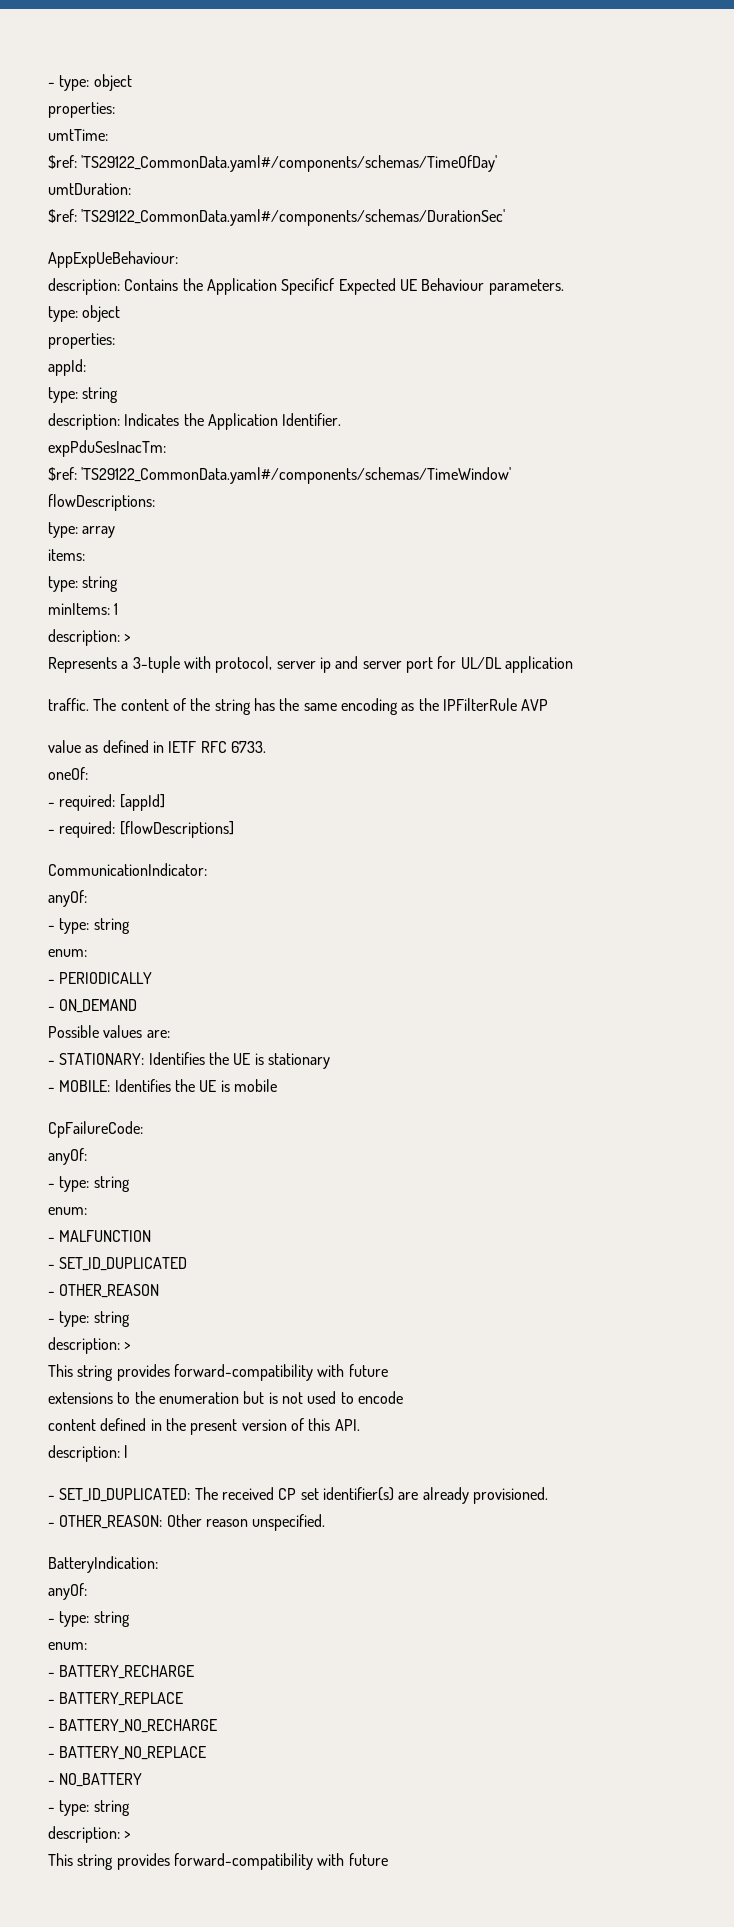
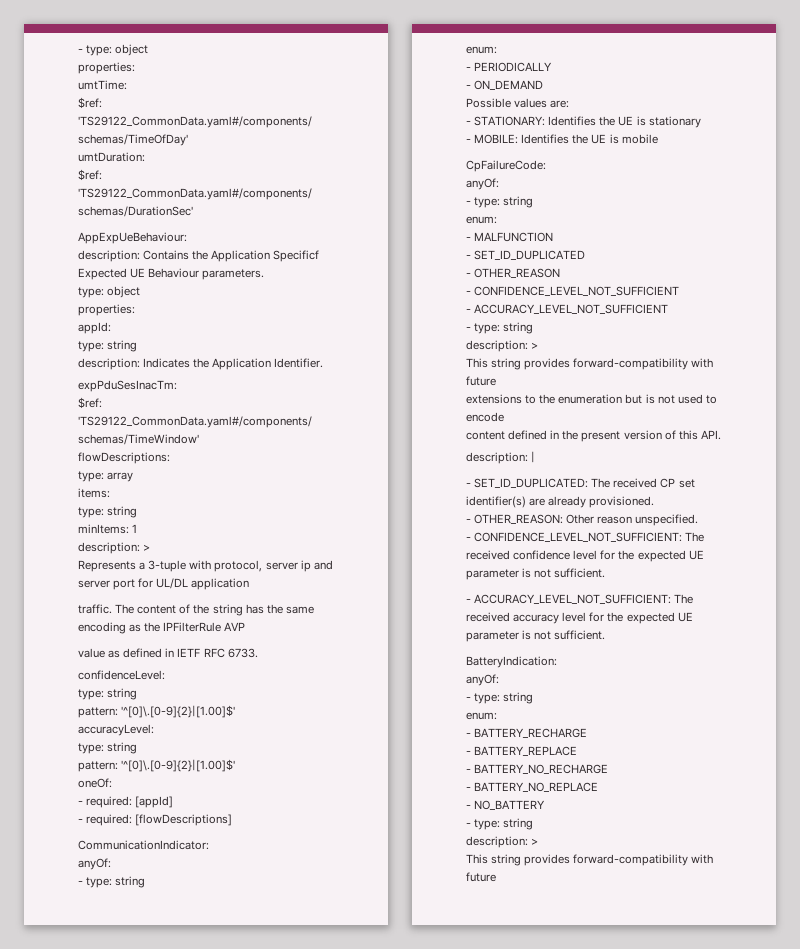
+ confidenceLevel:
+ type: string
+ pattern: '^[0]\.[0-9]{2}|[1.00]$'
+ accuracyLevel:
+ type: string
+ pattern: '^[0]\.[0-9]{2}|[1.00]$'
+ - CONFIDENCE_LEVEL_NOT_SUFFICIENT
+ - ACCURACY_LEVEL_NOT_SUFFICIENT
+ - CONFIDENCE_LEVEL_NOT_SUFFICIENT: The received confidence level for the expected UE parameter is not sufficient.
+ - ACCURACY_LEVEL_NOT_SUFFICIENT: The received accuracy level for the expected UE parameter is not sufficient.

